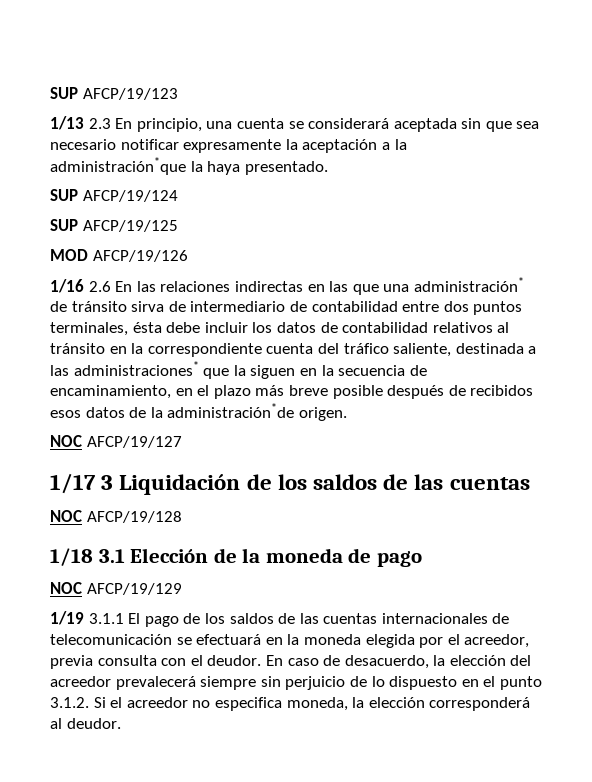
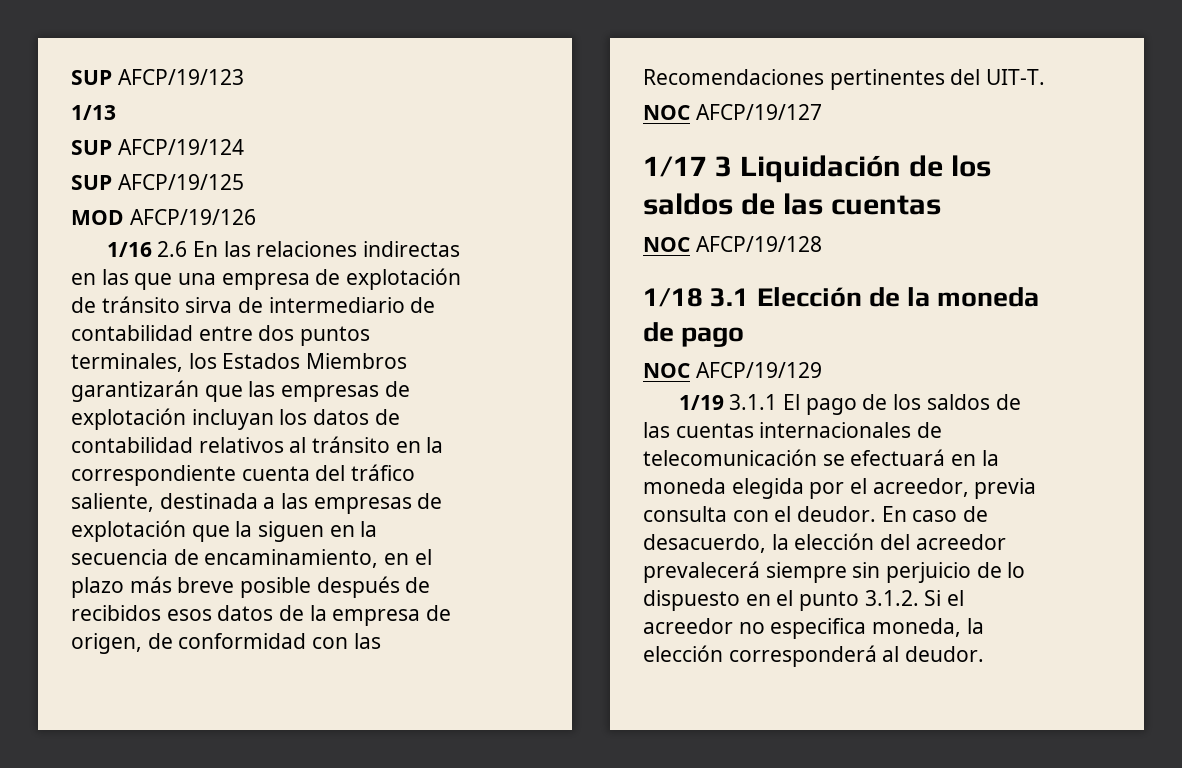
- 1/13 2.3 En principio, una cuenta se considerará aceptada sin que sea necesario notificar expresamente la aceptación a la administración*que la haya presentado.
+ 1/13
- 1/16 2.6 En las relaciones indirectas en las que una administración* de tránsito sirva de intermediario de contabilidad entre dos puntos terminales, ésta debe incluir los datos de contabilidad relativos al tránsito en la correspondiente cuenta del tráfico saliente, destinada a las administraciones* que la siguen en la secuencia de encaminamiento, en el plazo más breve posible después de recibidos esos datos de la administración*de origen.
+ 1/16 2.6 En las relaciones indirectas en las que una empresa de explotación de tránsito sirva de intermediario de contabilidad entre dos puntos terminales, los Estados Miembros garantizarán que las empresas de explotación incluyan los datos de contabilidad relativos al tránsito en la correspondiente cuenta del tráfico saliente, destinada a las empresas de explotación que la siguen en la secuencia de encaminamiento, en el plazo más breve posible después de recibidos esos datos de la empresa de origen, de conformidad con las Recomendaciones pertinentes del UIT-T.

